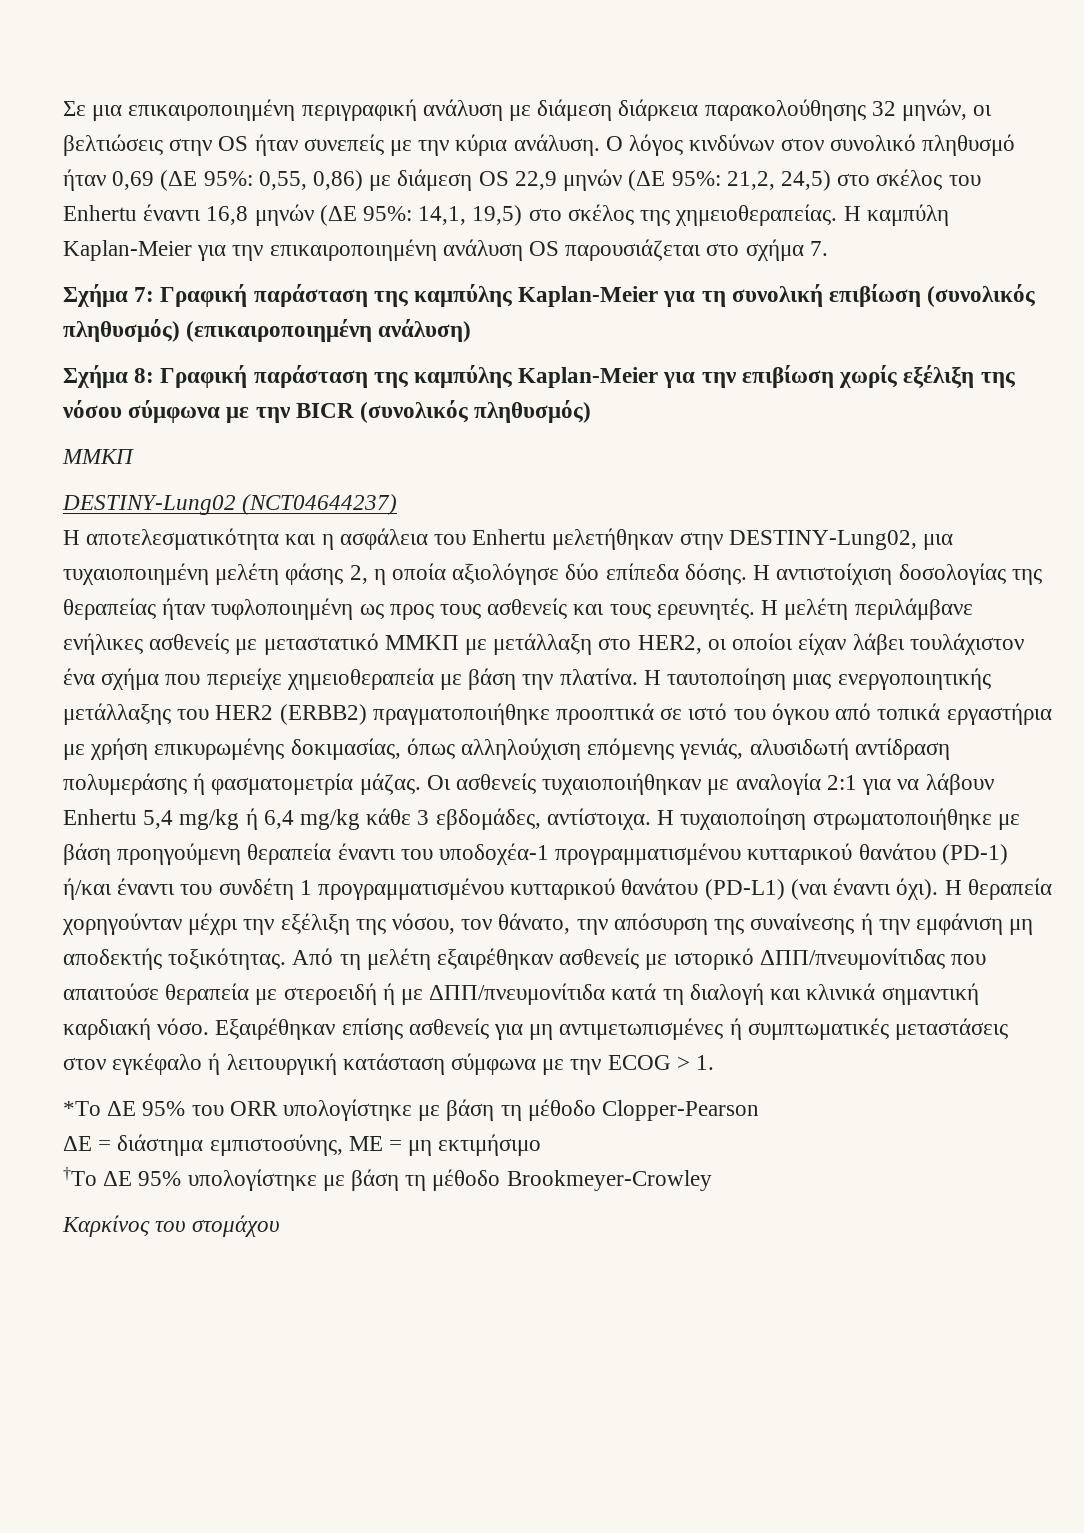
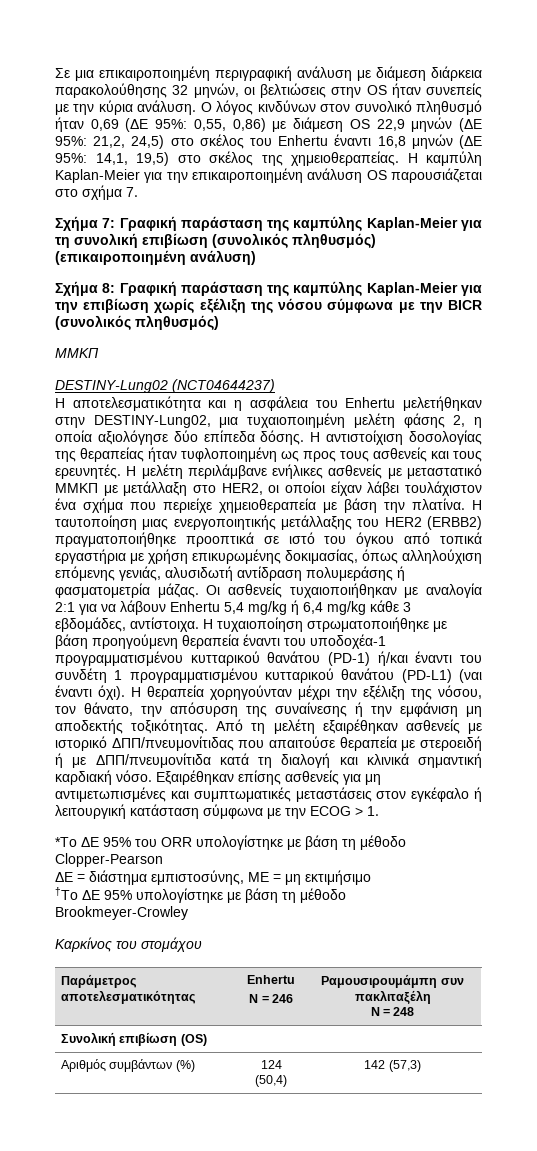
- Εξαιρέθηκαν επίσης ασθενείς για μη αντιμετωπισμένες ή συμπτωματικές μεταστάσεις στον εγκέφαλο ή λειτουργική κατάσταση σύμφωνα με την ECOG > 1.
+ Εξαιρέθηκαν επίσης ασθενείς για μη αντιμετωπισμένες και συμπτωματικές μεταστάσεις στον εγκέφαλο ή λειτουργική κατάσταση σύμφωνα με την ECOG > 1.
+ Παράμετρος αποτελεσματικότητας | Enhertu
+ N = 246 | Ραμουσιρουμάμπη συν πακλιταξέλη
+ N = 248
+ Συνολική επιβίωση (OS)
+ Αριθμός συμβάντων (%) | 124 (50,4) | 142 (57,3)

